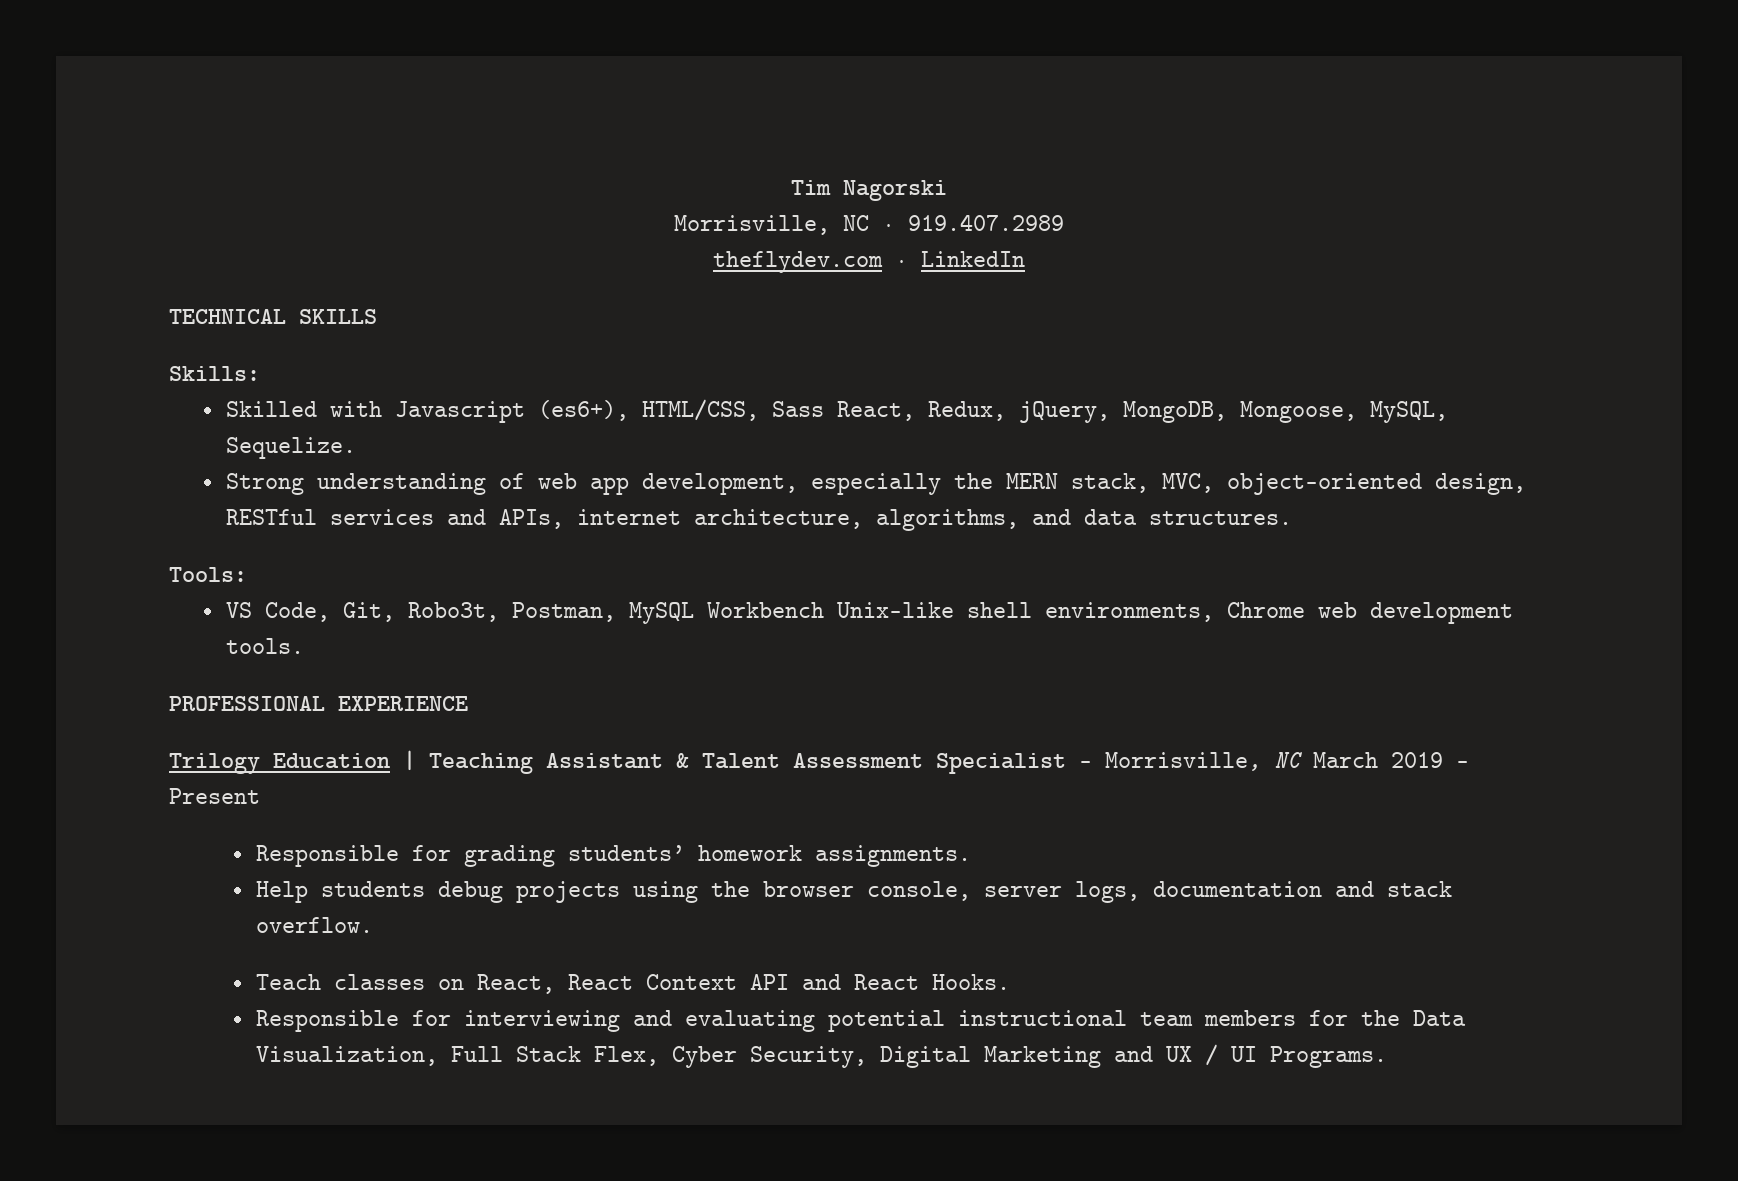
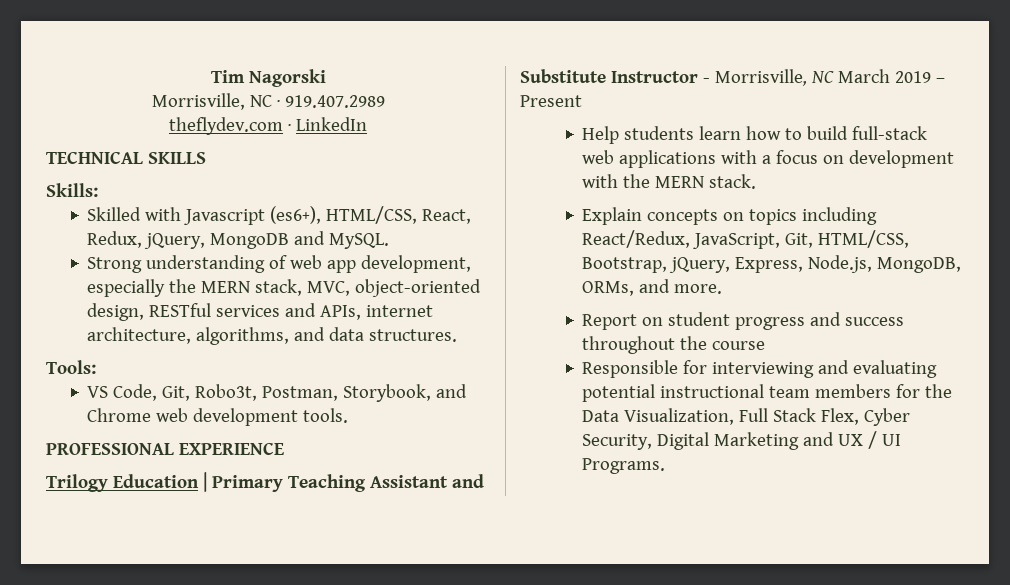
- Skilled with Javascript (es6+), HTML/CSS, Sass React, Redux, jQuery, MongoDB, Mongoose, MySQL, Sequelize.
+ Skilled with Javascript (es6+), HTML/CSS, React, Redux, jQuery, MongoDB and MySQL.
- VS Code, Git, Robo3t, Postman, MySQL Workbench Unix-like shell environments, Chrome web development tools.
+ VS Code, Git, Robo3t, Postman, Storybook, and Chrome web development tools.
- Trilogy Education | Teaching Assistant & Talent Assessment Specialist - Morrisville, NC March 2019 – Present
+ Trilogy Education | Primary Teaching Assistant and Substitute Instructor - Morrisville, NC March 2019 – Present
- Responsible for grading students’ homework assignments.
- Help students debug projects using the browser console, server logs, documentation and stack overflow.
- Teach classes on React, React Context API and React Hooks.
+ Help students learn how to build full-stack web applications with a focus on development with the MERN stack.
+ Explain concepts on topics including React/Redux, JavaScript, Git, HTML/CSS, Bootstrap, jQuery, Express, Node.js, MongoDB, ORMs, and more.
+ Report on student progress and success throughout the course

